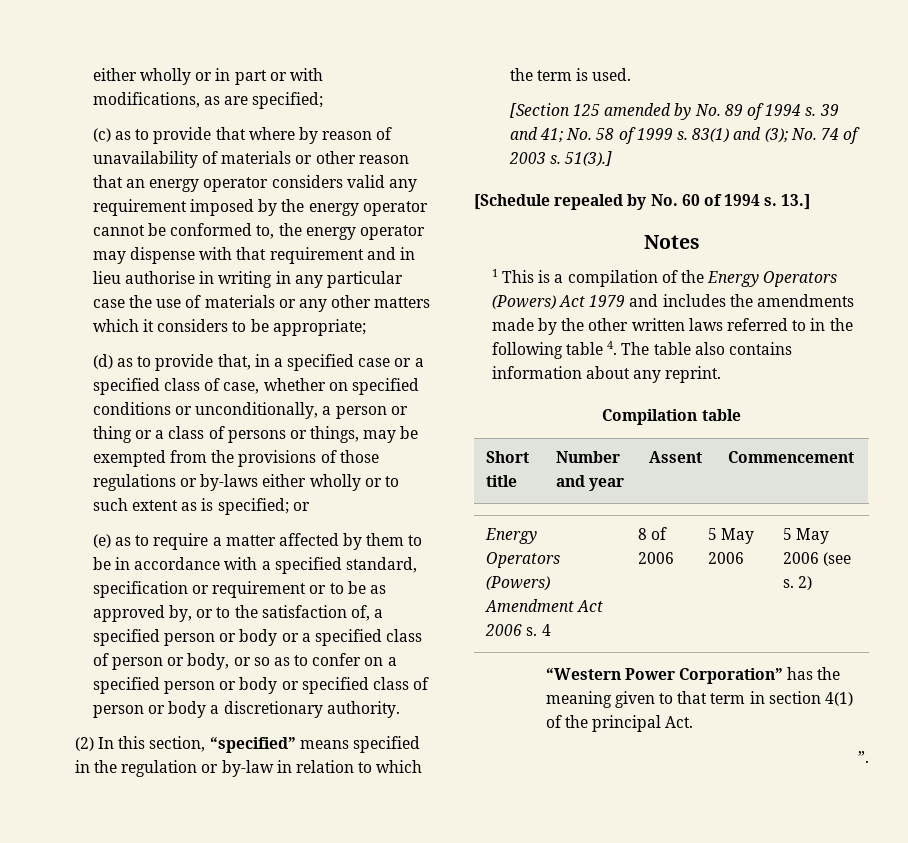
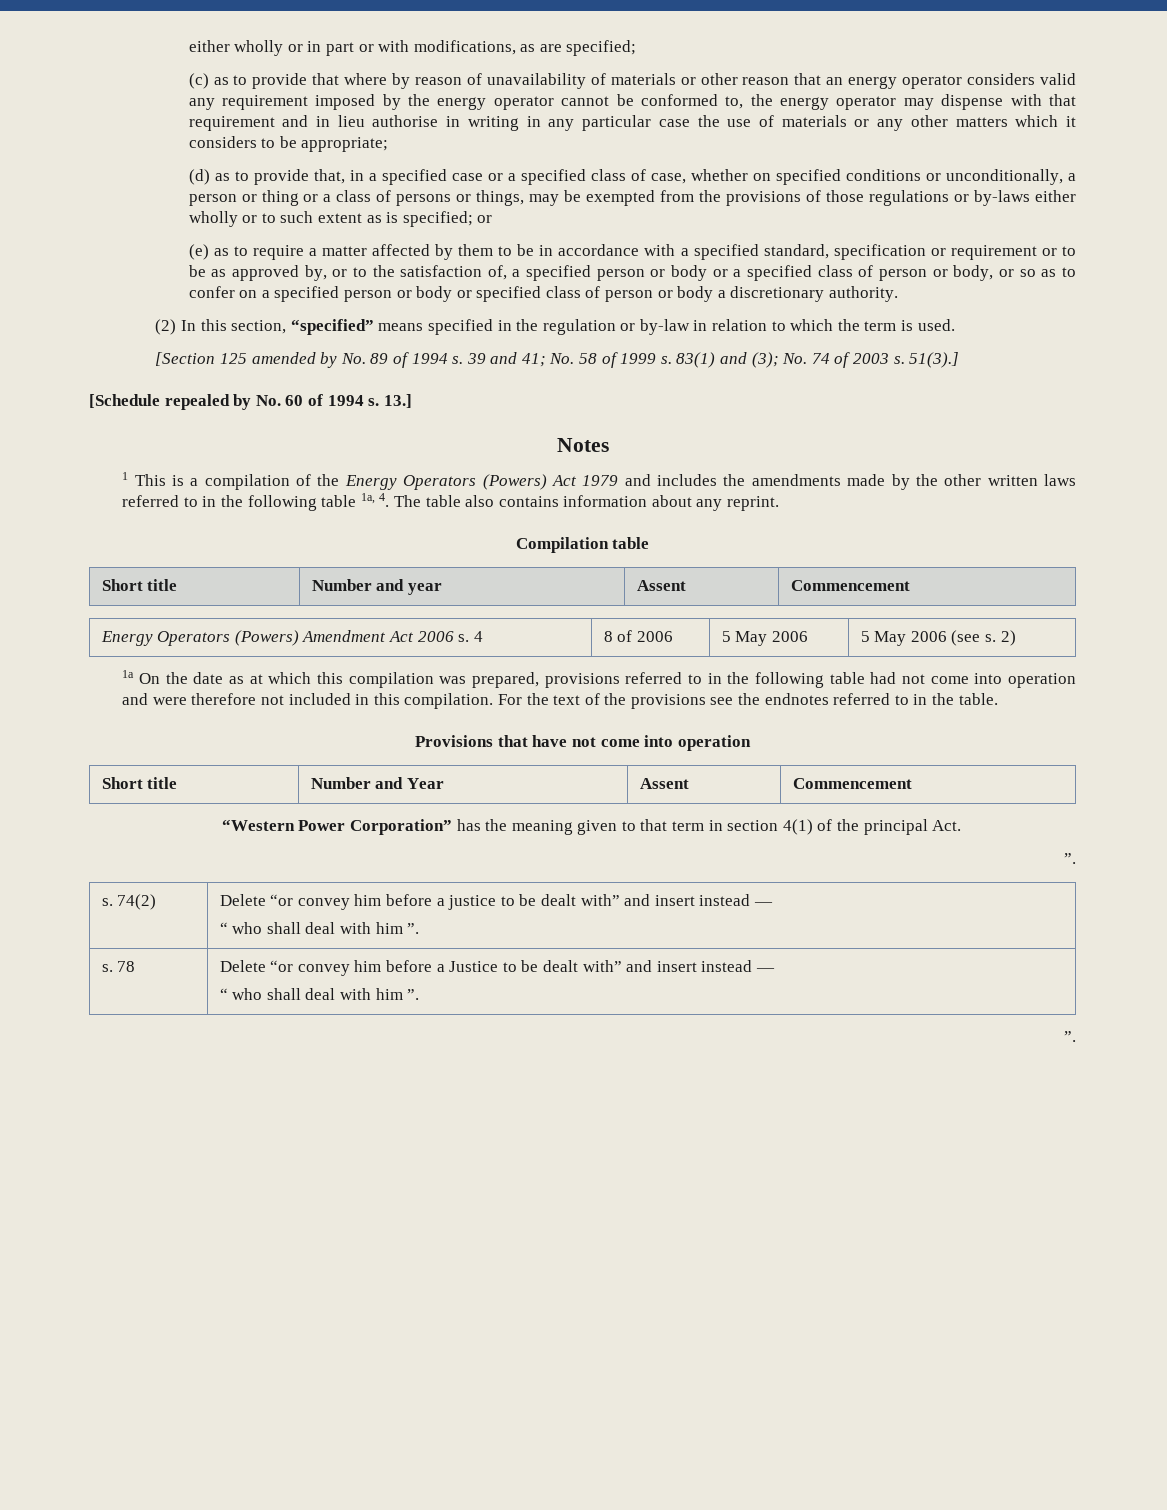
- 1 This is a compilation of the Energy Operators (Powers) Act 1979 and includes the amendments made by the other written laws referred to in the following table 4. The table also contains information about any reprint.
+ 1 This is a compilation of the Energy Operators (Powers) Act 1979 and includes the amendments made by the other written laws referred to in the following table 1a, 4. The table also contains information about any reprint.
+ 1a On the date as at which this compilation was prepared, provisions referred to in the following table had not come into operation and were therefore not included in this compilation. For the text of the provisions see the endnotes referred to in the table.
+ Provisions that have not come into operation
+ Short title | Number and Year | Assent | Commencement
+ s. 74(2) | Delete “or convey him before a justice to be dealt with” and insert instead —
+ “ who shall deal with him ”.
+ s. 78 | Delete “or convey him before a Justice to be dealt with” and insert instead —
+ “ who shall deal with him ”.
+ ”.

